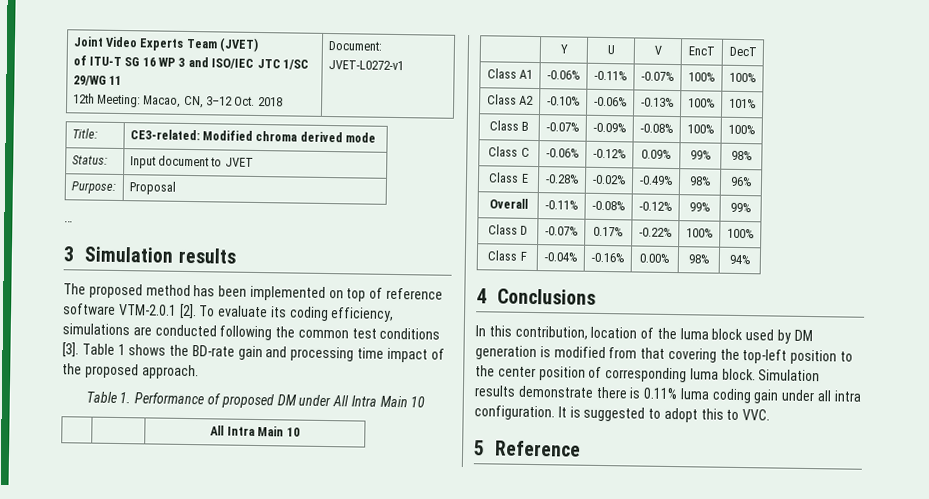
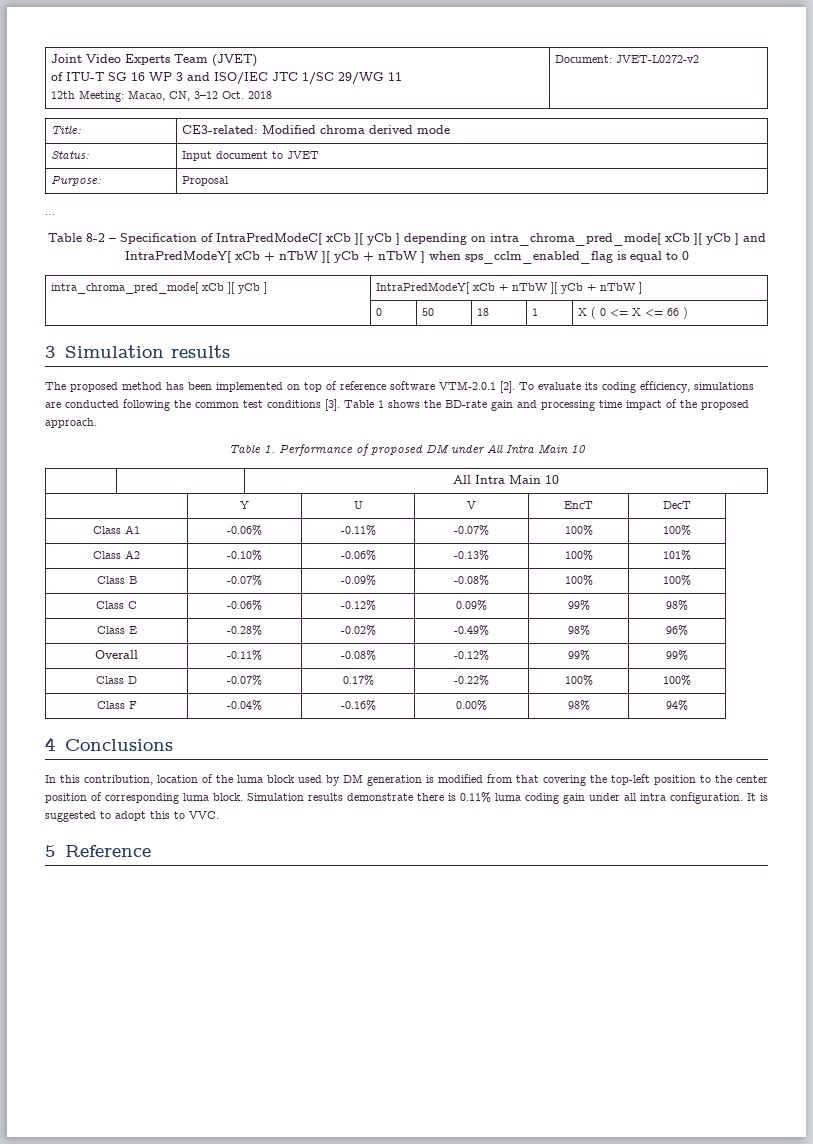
  Joint Video Experts Team (JVET)
  of ITU-T SG 16 WP 3 and ISO/IEC JTC 1/SC 29/WG 11
- 12th Meeting: Macao, CN, 3–12 Oct. 2018 | Document: JVET-L0272-v1
+ 12th Meeting: Macao, CN, 3–12 Oct. 2018 | Document: JVET-L0272-v2
+ Table 8-2 – Specification of IntraPredModeC[ xCb ][ yCb ] depending on intra_chroma_pred_mode[ xCb ][ yCb ] and IntraPredModeY[ xCb + nTbW ][ yCb + nTbW ] when sps_cclm_enabled_flag is equal to 0
+ intra_chroma_pred_mode[ xCb ][ yCb ] | IntraPredModeY[ xCb + nTbW ][ yCb + nTbW ]
+ | 0 | 50 | 18 | 1 | X ( 0 <= X <= 66 )

